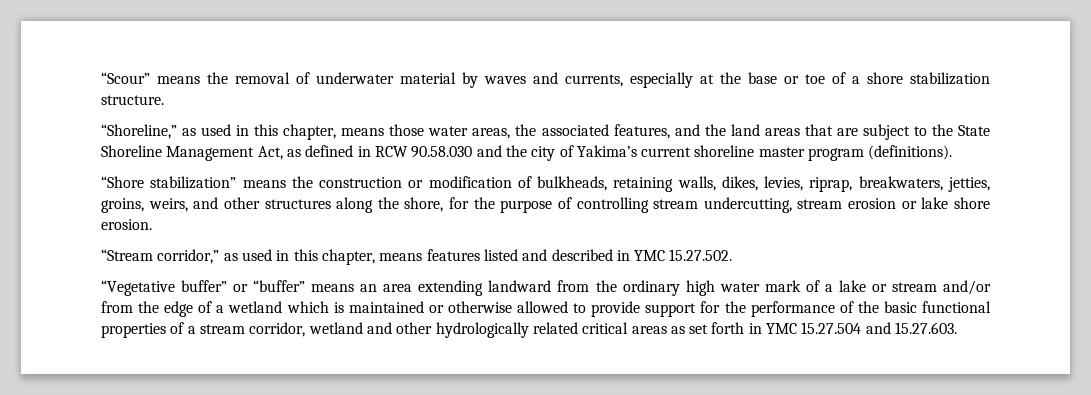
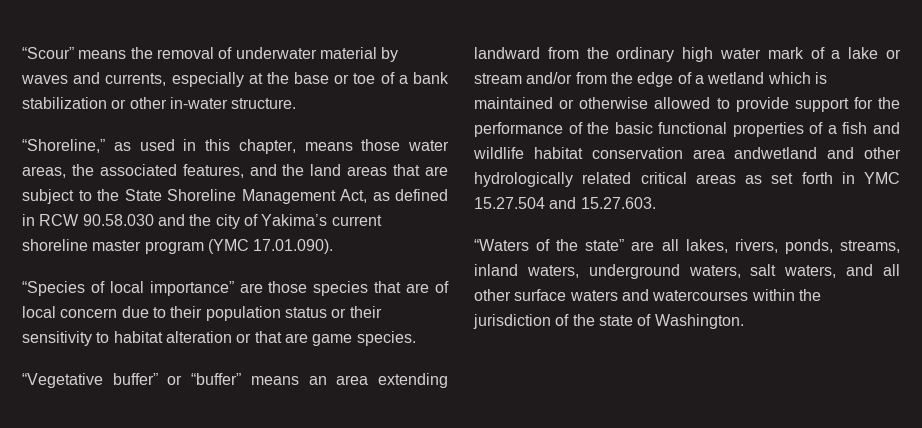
- “Scour” means the removal of underwater material by waves and currents, especially at the base or toe of a shore stabilization structure.
+ “Scour” means the removal of underwater material by waves and currents, especially at the base or toe of a bank stabilization or other in-water structure.
- “Shoreline,” as used in this chapter, means those water areas, the associated features, and the land areas that are subject to the State Shoreline Management Act, as defined in RCW 90.58.030 and the city of Yakima’s current shoreline master program (definitions).
- “Shore stabilization” means the construction or modification of bulkheads, retaining walls, dikes, levies, riprap, breakwaters, jetties, groins, weirs, and other structures along the shore, for the purpose of controlling stream undercutting, stream erosion or lake shore erosion.
- “Stream corridor,” as used in this chapter, means features listed and described in YMC 15.27.502.
+ “Shoreline,” as used in this chapter, means those water areas, the associated features, and the land areas that are subject to the State Shoreline Management Act, as defined in RCW 90.58.030 and the city of Yakima’s current shoreline master program (YMC 17.01.090).
+ “Species of local importance” are those species that are of local concern due to their population status or their sensitivity to habitat alteration or that are game species.
- “Vegetative buffer” or “buffer” means an area extending landward from the ordinary high water mark of a lake or stream and/or from the edge of a wetland which is maintained or otherwise allowed to provide support for the performance of the basic functional properties of a stream corridor, wetland and other hydrologically related critical areas as set forth in YMC 15.27.504 and 15.27.603.
+ “Vegetative buffer” or “buffer” means an area extending landward from the ordinary high water mark of a lake or stream and/or from the edge of a wetland which is maintained or otherwise allowed to provide support for the performance of the basic functional properties of a fish and wildlife habitat conservation area andwetland and other hydrologically related critical areas as set forth in YMC 15.27.504 and 15.27.603.
+ “Waters of the state” are all lakes, rivers, ponds, streams, inland waters, underground waters, salt waters, and all other surface waters and watercourses within the jurisdiction of the state of Washington.

